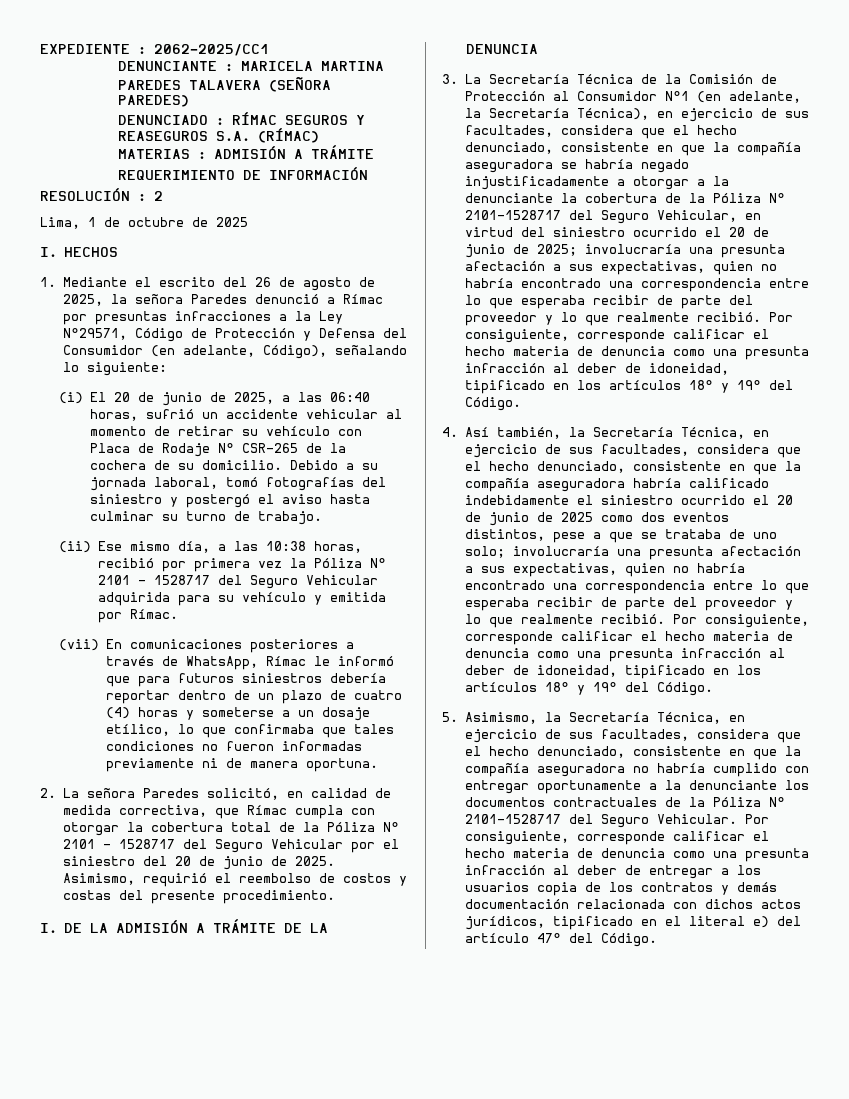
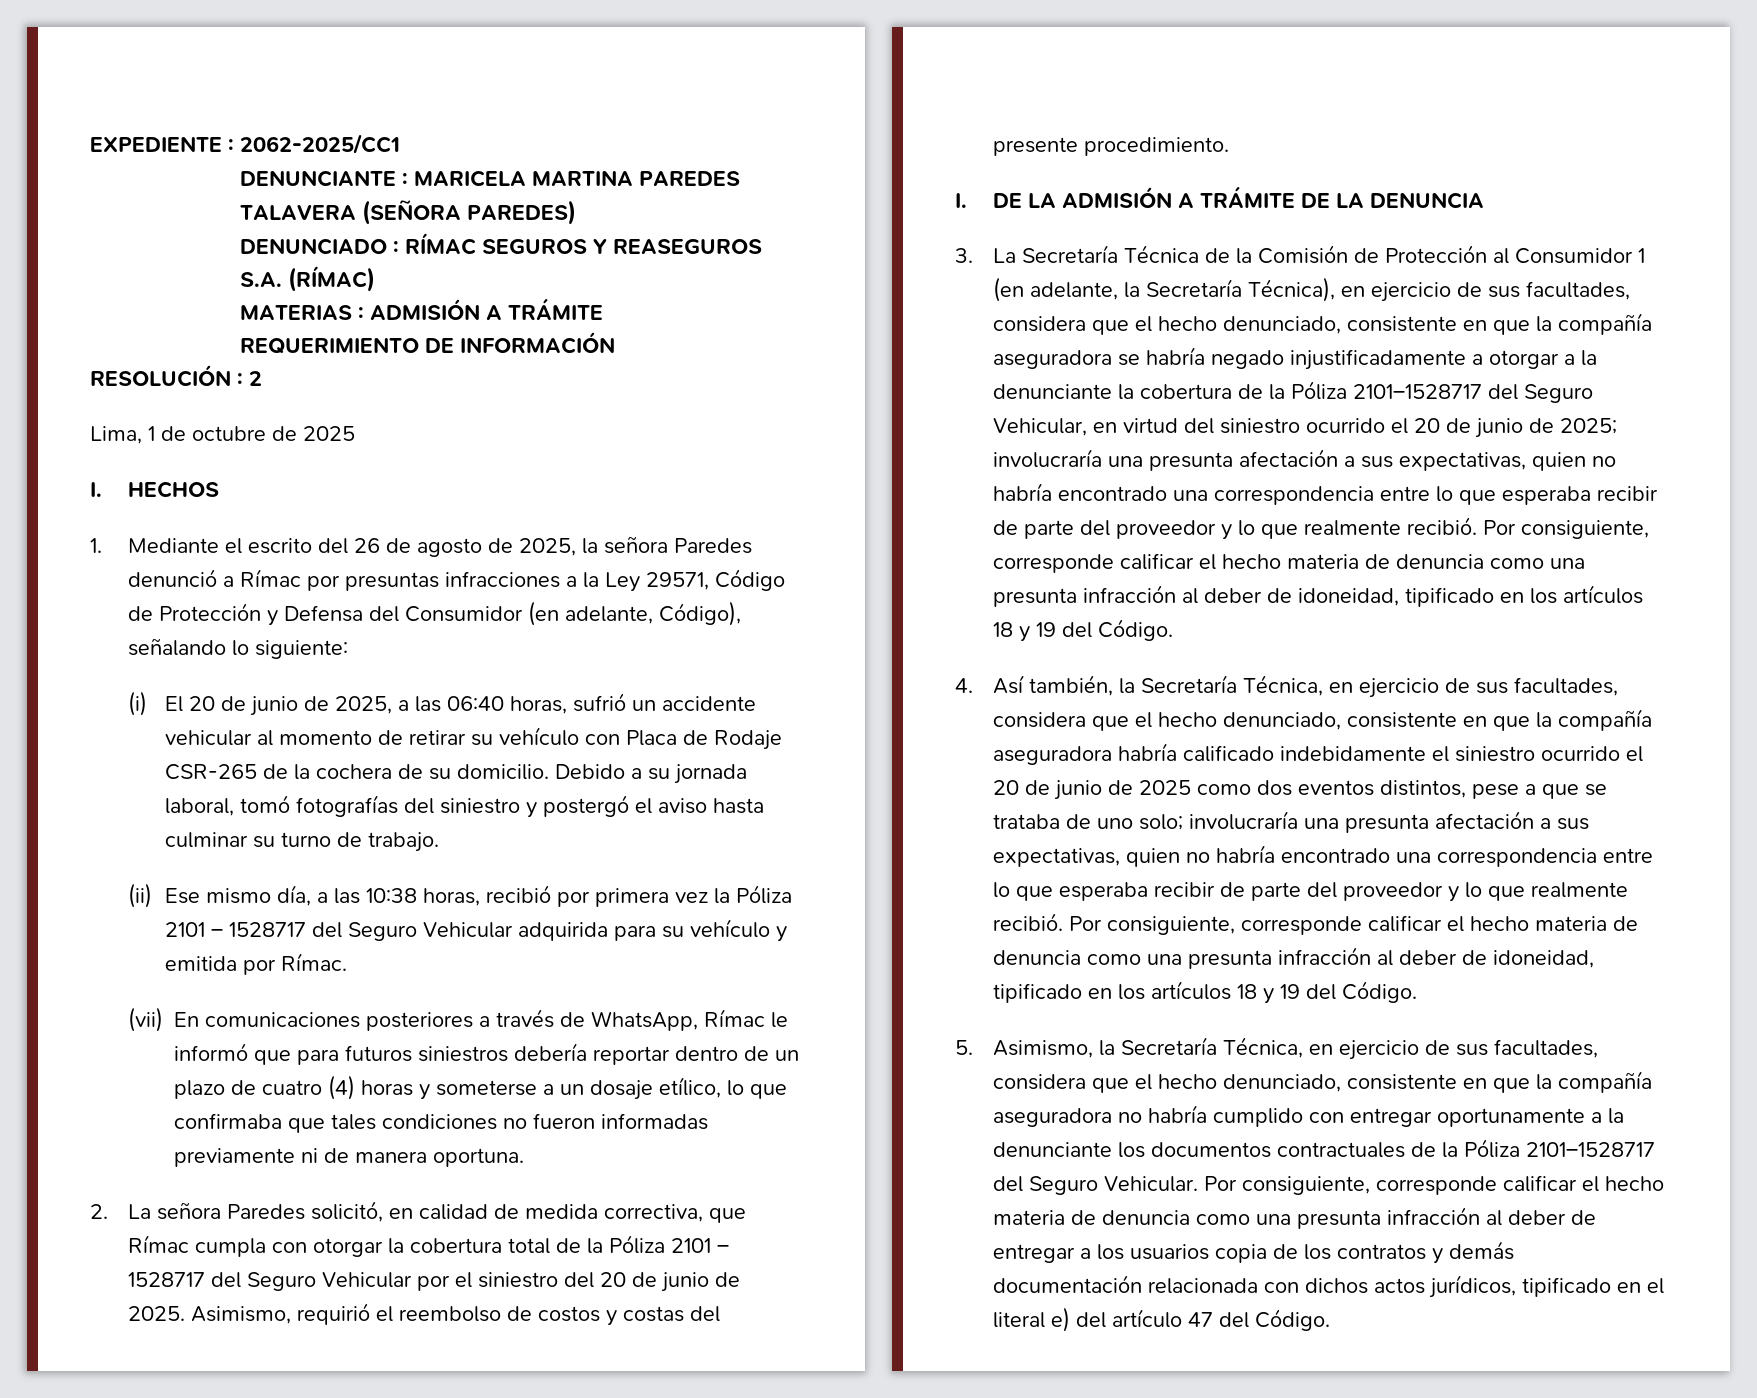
- 1. Mediante el escrito del 26 de agosto de 2025, la señora Paredes denunció a Rímac por presuntas infracciones a la Ley N°29571, Código de Protección y Defensa del Consumidor (en adelante, Código), señalando lo siguiente:
+ 1. Mediante el escrito del 26 de agosto de 2025, la señora Paredes denunció a Rímac por presuntas infracciones a la Ley 29571, Código de Protección y Defensa del Consumidor (en adelante, Código), señalando lo siguiente:
- (i) El 20 de junio de 2025, a las 06:40 horas, sufrió un accidente vehicular al momento de retirar su vehículo con Placa de Rodaje N° CSR-265 de la cochera de su domicilio.
+ (i) El 20 de junio de 2025, a las 06:40 horas, sufrió un accidente vehicular al momento de retirar su vehículo con Placa de Rodaje CSR-265 de la cochera de su domicilio.
- (ii) Ese mismo día, a las 10:38 horas, recibió por primera vez la Póliza N° 2101 – 1528717 del Seguro Vehicular adquirida para su vehículo y emitida por Rímac.
+ (ii) Ese mismo día, a las 10:38 horas, recibió por primera vez la Póliza 2101 – 1528717 del Seguro Vehicular adquirida para su vehículo y emitida por Rímac.
- 2. La señora Paredes solicitó, en calidad de medida correctiva, que Rímac cumpla con otorgar la cobertura total de la Póliza N° 2101 – 1528717 del Seguro Vehicular por el siniestro del 20 de junio de 2025.
+ 2. La señora Paredes solicitó, en calidad de medida correctiva, que Rímac cumpla con otorgar la cobertura total de la Póliza 2101 – 1528717 del Seguro Vehicular por el siniestro del 20 de junio de 2025.
- 3. La Secretaría Técnica de la Comisión de Protección al Consumidor N°1 (en adelante, la Secretaría Técnica), en ejercicio de sus facultades, considera que el hecho denunciado, consistente en que la compañía aseguradora se habría negado injustificadamente a otorgar a la denunciante la cobertura de la Póliza N° 2101–1528717 del Seguro Vehicular, en virtud del siniestro ocurrido el 20 de junio de 2025; involucraría una presunta afectación a sus expectativas, quien no habría encontrado una correspondencia entre lo que esperaba recibir de parte del proveedor y lo que realmente recibió. Por consiguiente, corresponde calificar el hecho materia de denuncia como una presunta infracción al deber de idoneidad, tipificado en los artículos 18° y 19° del Código.
+ 3. La Secretaría Técnica de la Comisión de Protección al Consumidor 1 (en adelante, la Secretaría Técnica), en ejercicio de sus facultades, considera que el hecho denunciado, consistente en que la compañía aseguradora se habría negado injustificadamente a otorgar a la denunciante la cobertura de la Póliza 2101–1528717 del Seguro Vehicular, en virtud del siniestro ocurrido el 20 de junio de 2025; involucraría una presunta afectación a sus expectativas, quien no habría encontrado una correspondencia entre lo que esperaba recibir de parte del proveedor y lo que realmente recibió. Por consiguiente, corresponde calificar el hecho materia de denuncia como una presunta infracción al deber de idoneidad, tipificado en los artículos 18 y 19 del Código.
- 4. Así también, la Secretaría Técnica, en ejercicio de sus facultades, considera que el hecho denunciado, consistente en que la compañía aseguradora habría calificado indebidamente el siniestro ocurrido el 20 de junio de 2025 como dos eventos distintos, pese a que se trataba de uno solo; involucraría una presunta afectación a sus expectativas, quien no habría encontrado una correspondencia entre lo que esperaba recibir de parte del proveedor y lo que realmente recibió. Por consiguiente, corresponde calificar el hecho materia de denuncia como una presunta infracción al deber de idoneidad, tipificado en los artículos 18° y 19° del Código.
+ 4. Así también, la Secretaría Técnica, en ejercicio de sus facultades, considera que el hecho denunciado, consistente en que la compañía aseguradora habría calificado indebidamente el siniestro ocurrido el 20 de junio de 2025 como dos eventos distintos, pese a que se trataba de uno solo; involucraría una presunta afectación a sus expectativas, quien no habría encontrado una correspondencia entre lo que esperaba recibir de parte del proveedor y lo que realmente recibió. Por consiguiente, corresponde calificar el hecho materia de denuncia como una presunta infracción al deber de idoneidad, tipificado en los artículos 18 y 19 del Código.
- 5. Asimismo, la Secretaría Técnica, en ejercicio de sus facultades, considera que el hecho denunciado, consistente en que la compañía aseguradora no habría cumplido con entregar oportunamente a la denunciante los documentos contractuales de la Póliza N° 2101–1528717 del Seguro Vehicular.
+ 5. Asimismo, la Secretaría Técnica, en ejercicio de sus facultades, considera que el hecho denunciado, consistente en que la compañía aseguradora no habría cumplido con entregar oportunamente a la denunciante los documentos contractuales de la Póliza 2101–1528717 del Seguro Vehicular.
- Por consiguiente, corresponde calificar el hecho materia de denuncia como una presunta infracción al deber de entregar a los usuarios copia de los contratos y demás documentación relacionada con dichos actos jurídicos, tipificado en el literal e) del artículo 47° del Código.
+ Por consiguiente, corresponde calificar el hecho materia de denuncia como una presunta infracción al deber de entregar a los usuarios copia de los contratos y demás documentación relacionada con dichos actos jurídicos, tipificado en el literal e) del artículo 47 del Código.

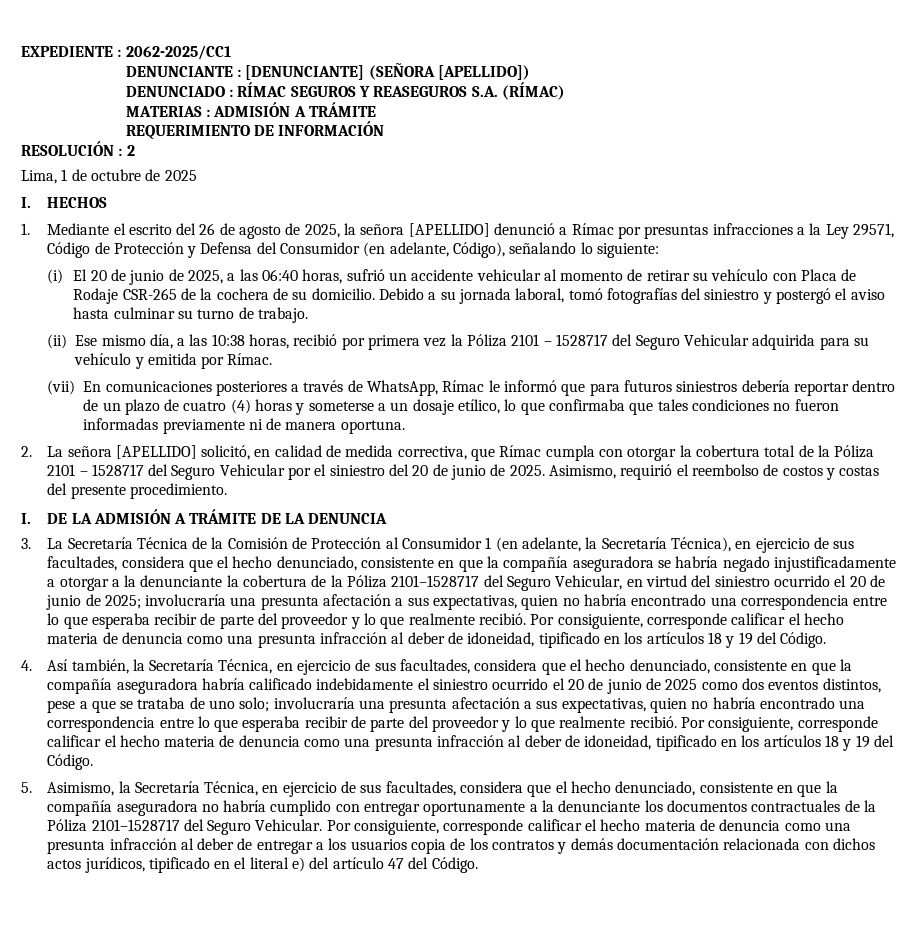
- DENUNCIANTE : MARICELA MARTINA PAREDES TALAVERA (SEÑORA PAREDES)
+ DENUNCIANTE : [DENUNCIANTE] (SEÑORA [APELLIDO])
- 1. Mediante el escrito del 26 de agosto de 2025, la señora Paredes denunció a Rímac por presuntas infracciones a la Ley 29571, Código de Protección y Defensa del Consumidor (en adelante, Código), señalando lo siguiente:
+ 1. Mediante el escrito del 26 de agosto de 2025, la señora [APELLIDO] denunció a Rímac por presuntas infracciones a la Ley 29571, Código de Protección y Defensa del Consumidor (en adelante, Código), señalando lo siguiente:
- 2. La señora Paredes solicitó, en calidad de medida correctiva, que Rímac cumpla con otorgar la cobertura total de la Póliza 2101 – 1528717 del Seguro Vehicular por el siniestro del 20 de junio de 2025.
+ 2. La señora [APELLIDO] solicitó, en calidad de medida correctiva, que Rímac cumpla con otorgar la cobertura total de la Póliza 2101 – 1528717 del Seguro Vehicular por el siniestro del 20 de junio de 2025.

